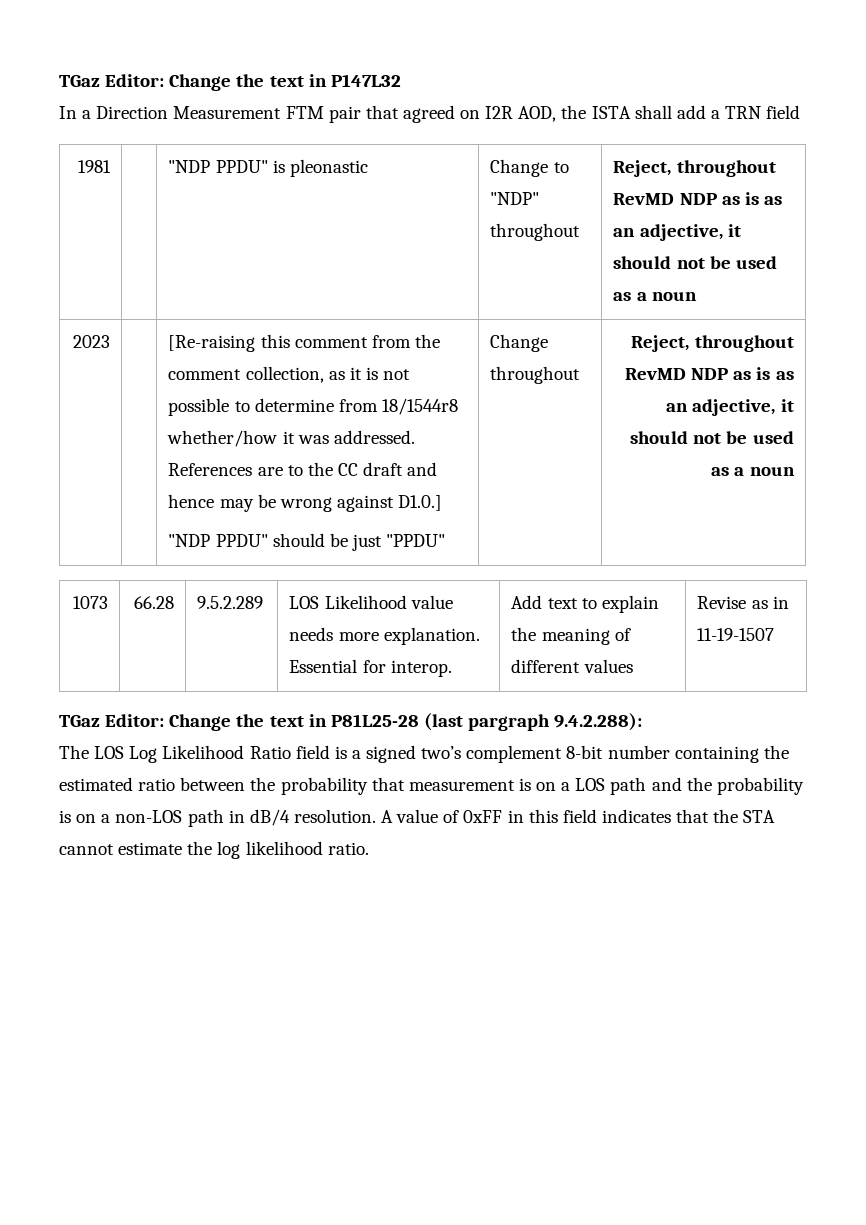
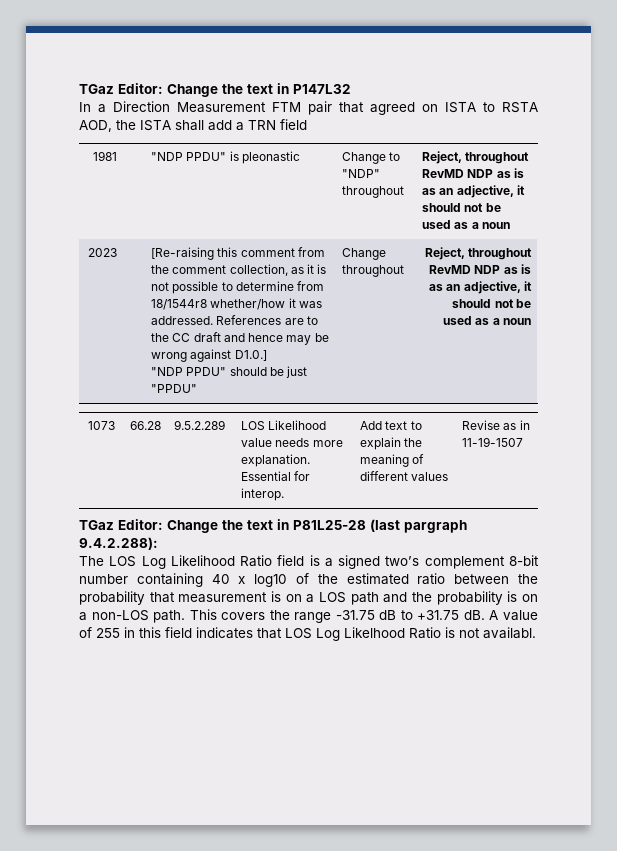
- In a Direction Measurement FTM pair that agreed on I2R AOD, the ISTA shall add a TRN field
+ In a Direction Measurement FTM pair that agreed on ISTA to RSTA AOD, the ISTA shall add a TRN field
- The LOS Log Likelihood Ratio field is a signed two’s complement 8-bit number containing the estimated ratio between the probability that measurement is on a LOS path and the probability is on a non-LOS path in dB/4 resolution.
+ The LOS Log Likelihood Ratio field is a signed two’s complement 8-bit number containing 40 x log10 of the estimated ratio between the probability that measurement is on a LOS path and the probability is on a non-LOS path. This covers the range -31.75 dB to +31.75 dB.
- A value of 0xFF in this field indicates that the STA cannot estimate the log likelihood ratio.
+ A value of 255 in this field indicates that LOS Log Likelhood Ratio is not availabl.

